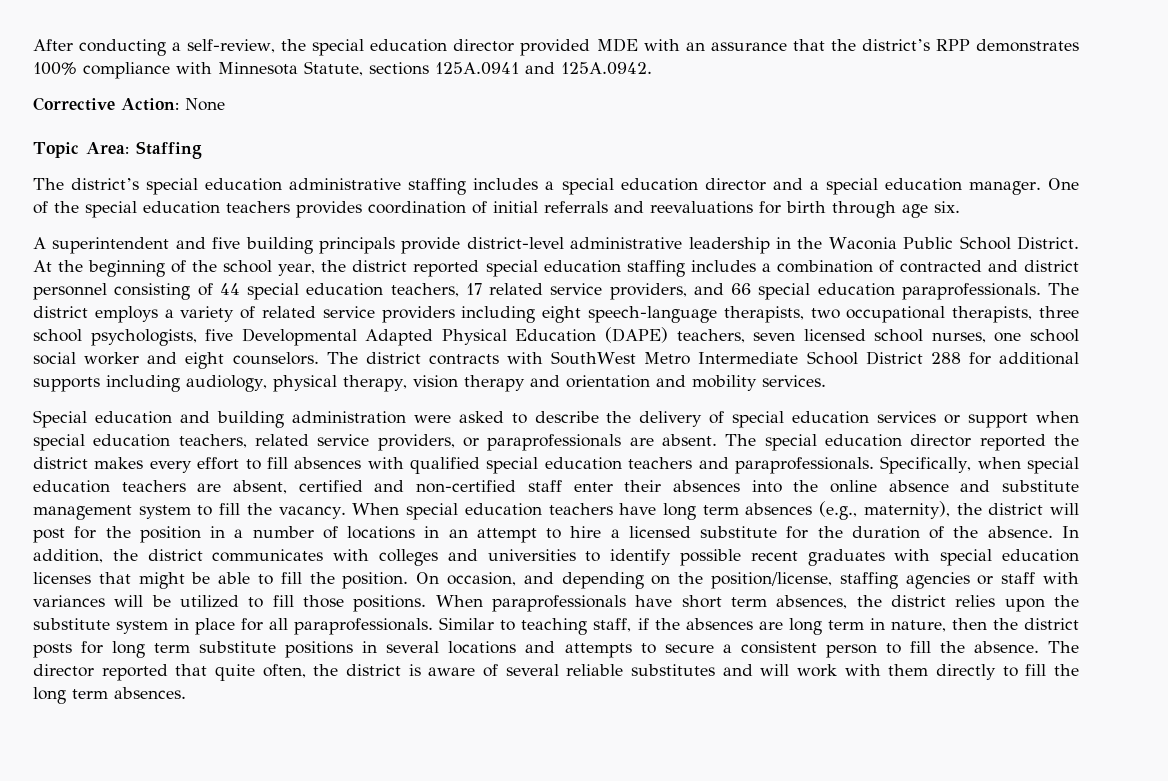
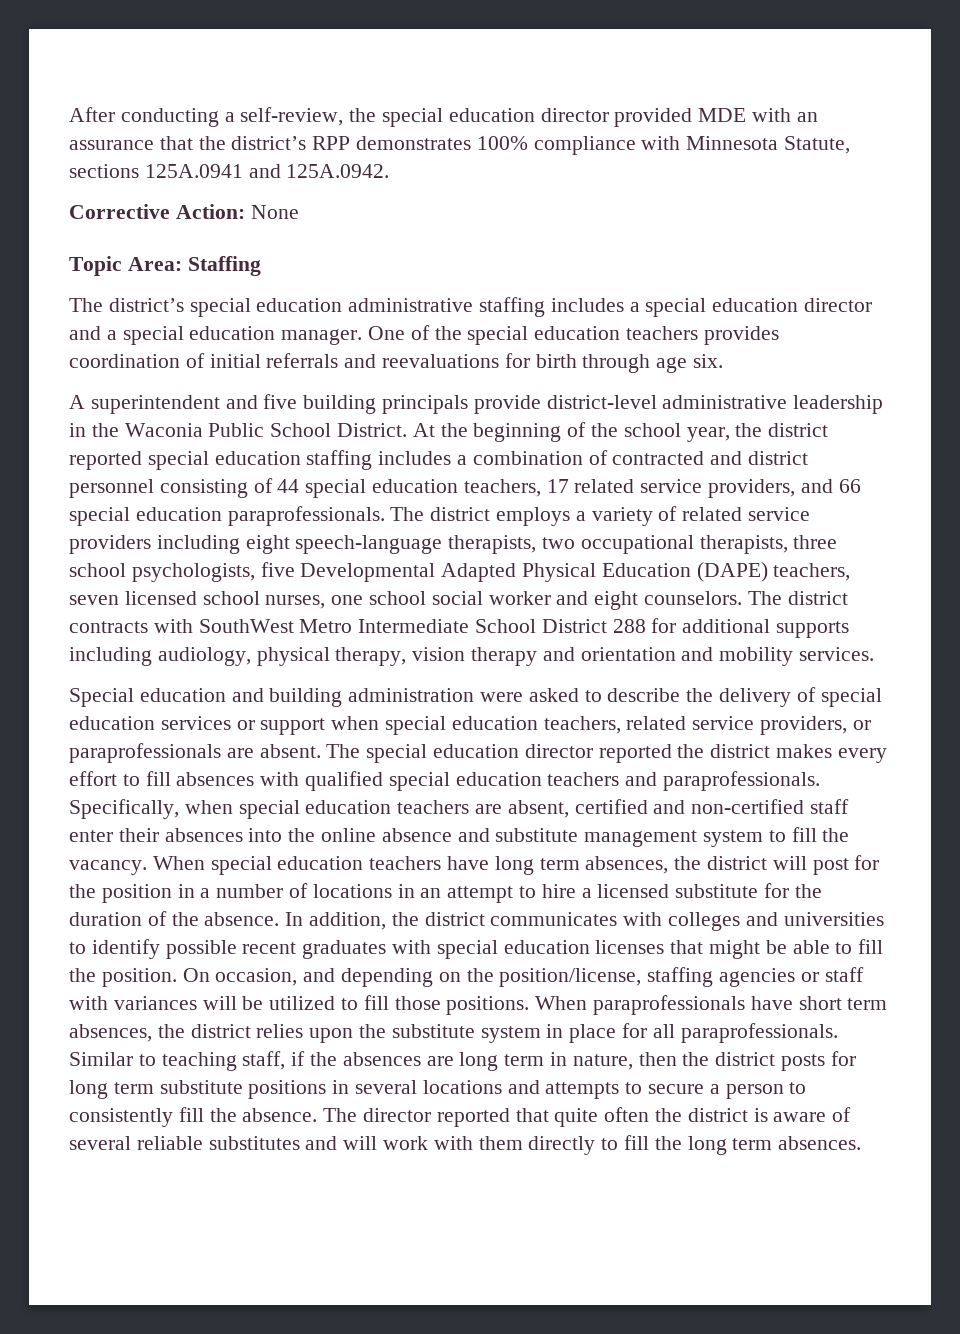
- When special education teachers have long term absences (e.g., maternity), the district will post for the position in a number of locations in an attempt to hire a licensed substitute for the duration of the absence.
+ When special education teachers have long term absences, the district will post for the position in a number of locations in an attempt to hire a licensed substitute for the duration of the absence.
- Similar to teaching staff, if the absences are long term in nature, then the district posts for long term substitute positions in several locations and attempts to secure a consistent person to fill the absence.
+ Similar to teaching staff, if the absences are long term in nature, then the district posts for long term substitute positions in several locations and attempts to secure a person to consistently fill the absence.
- The director reported that quite often, the district is aware of several reliable substitutes and will work with them directly to fill the long term absences.
+ The director reported that quite often the district is aware of several reliable substitutes and will work with them directly to fill the long term absences.

